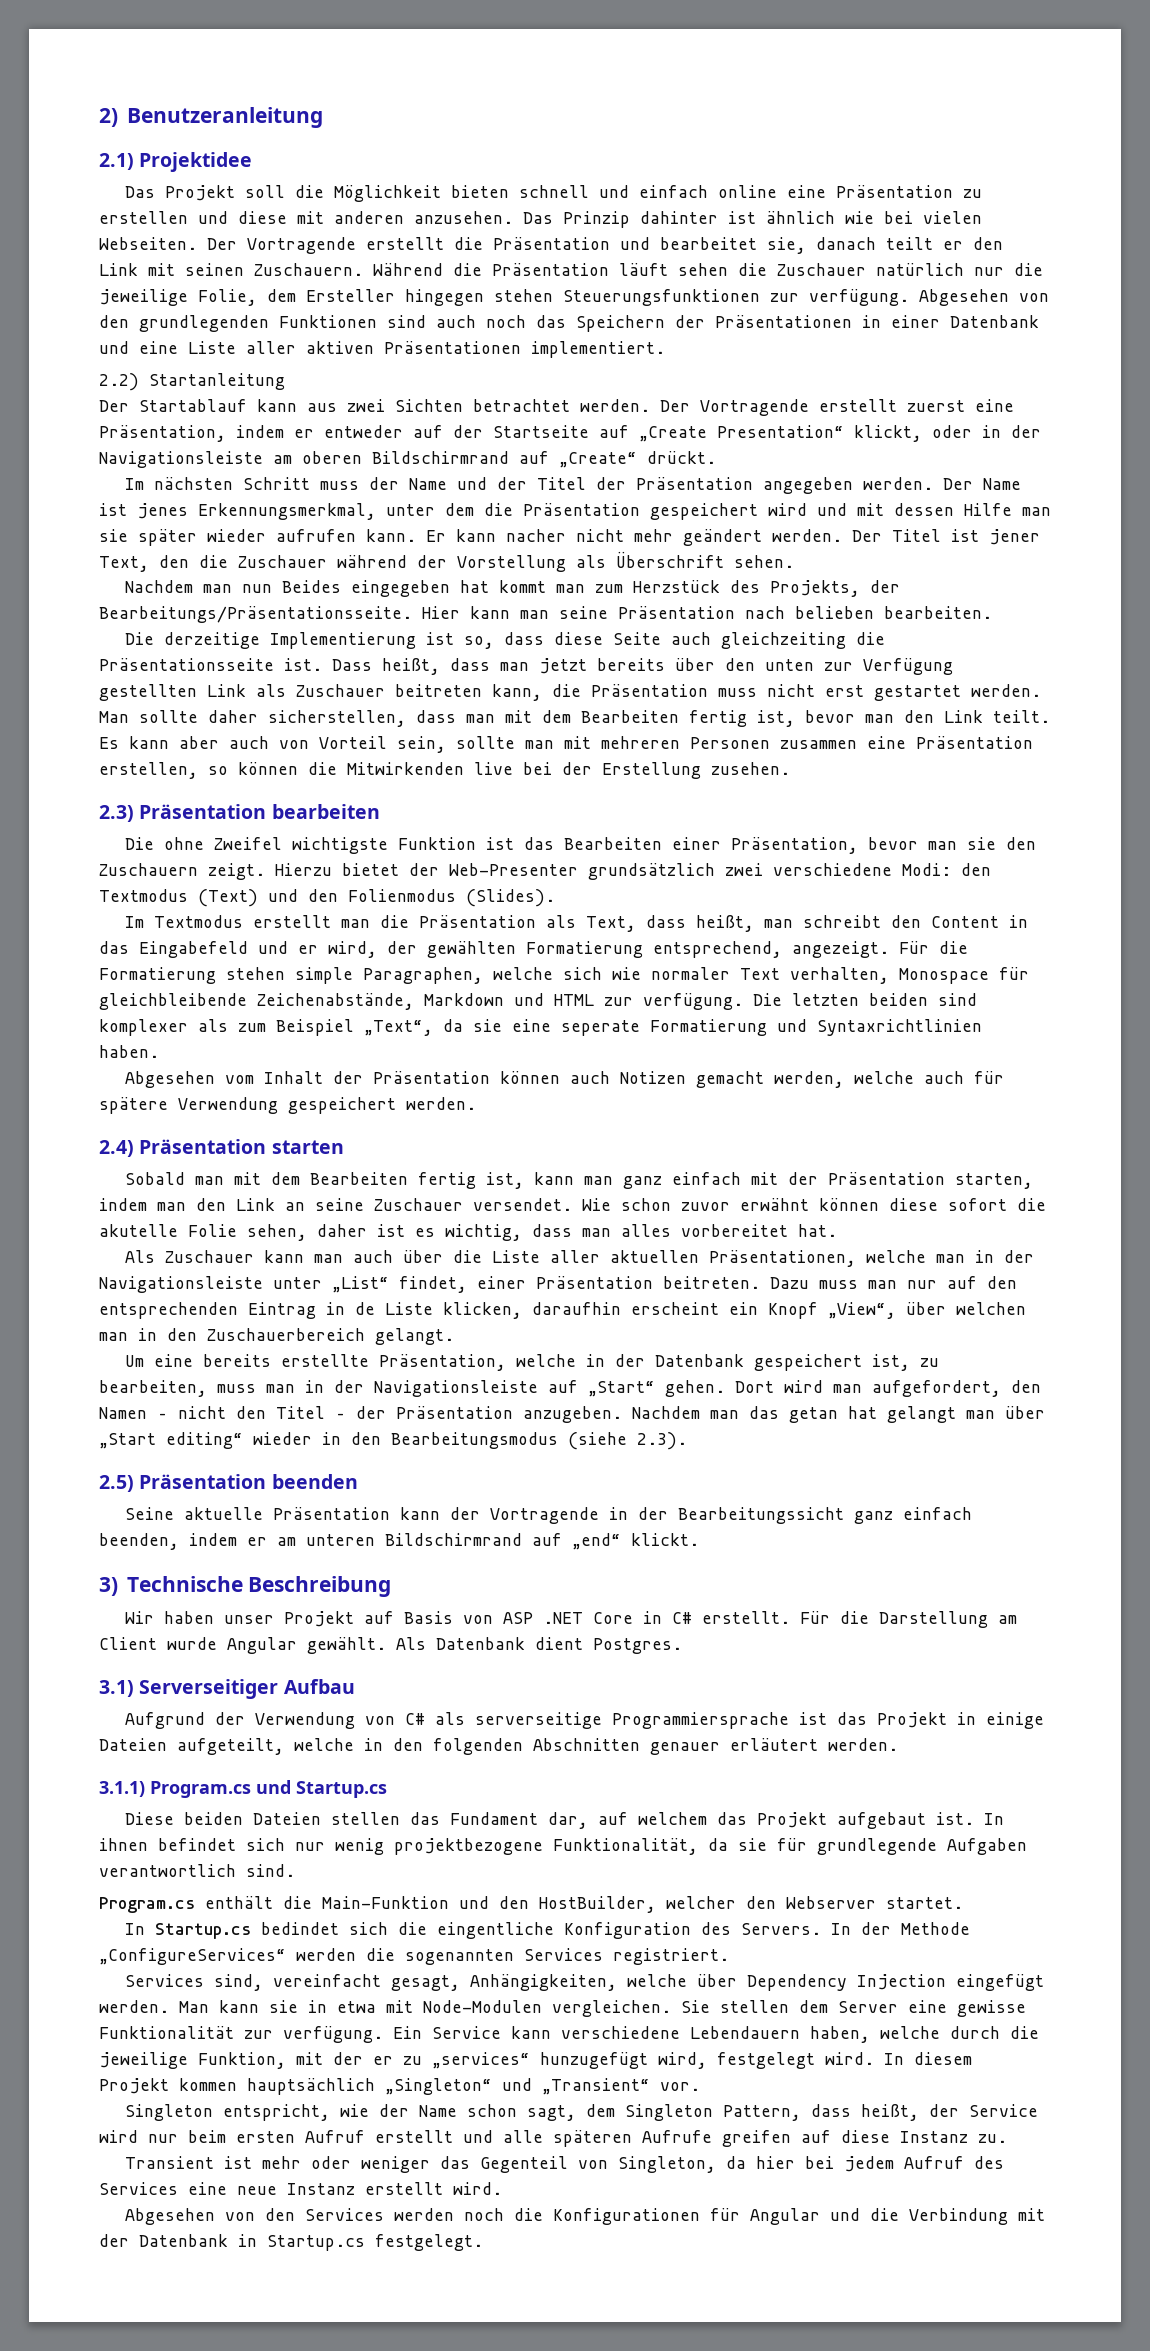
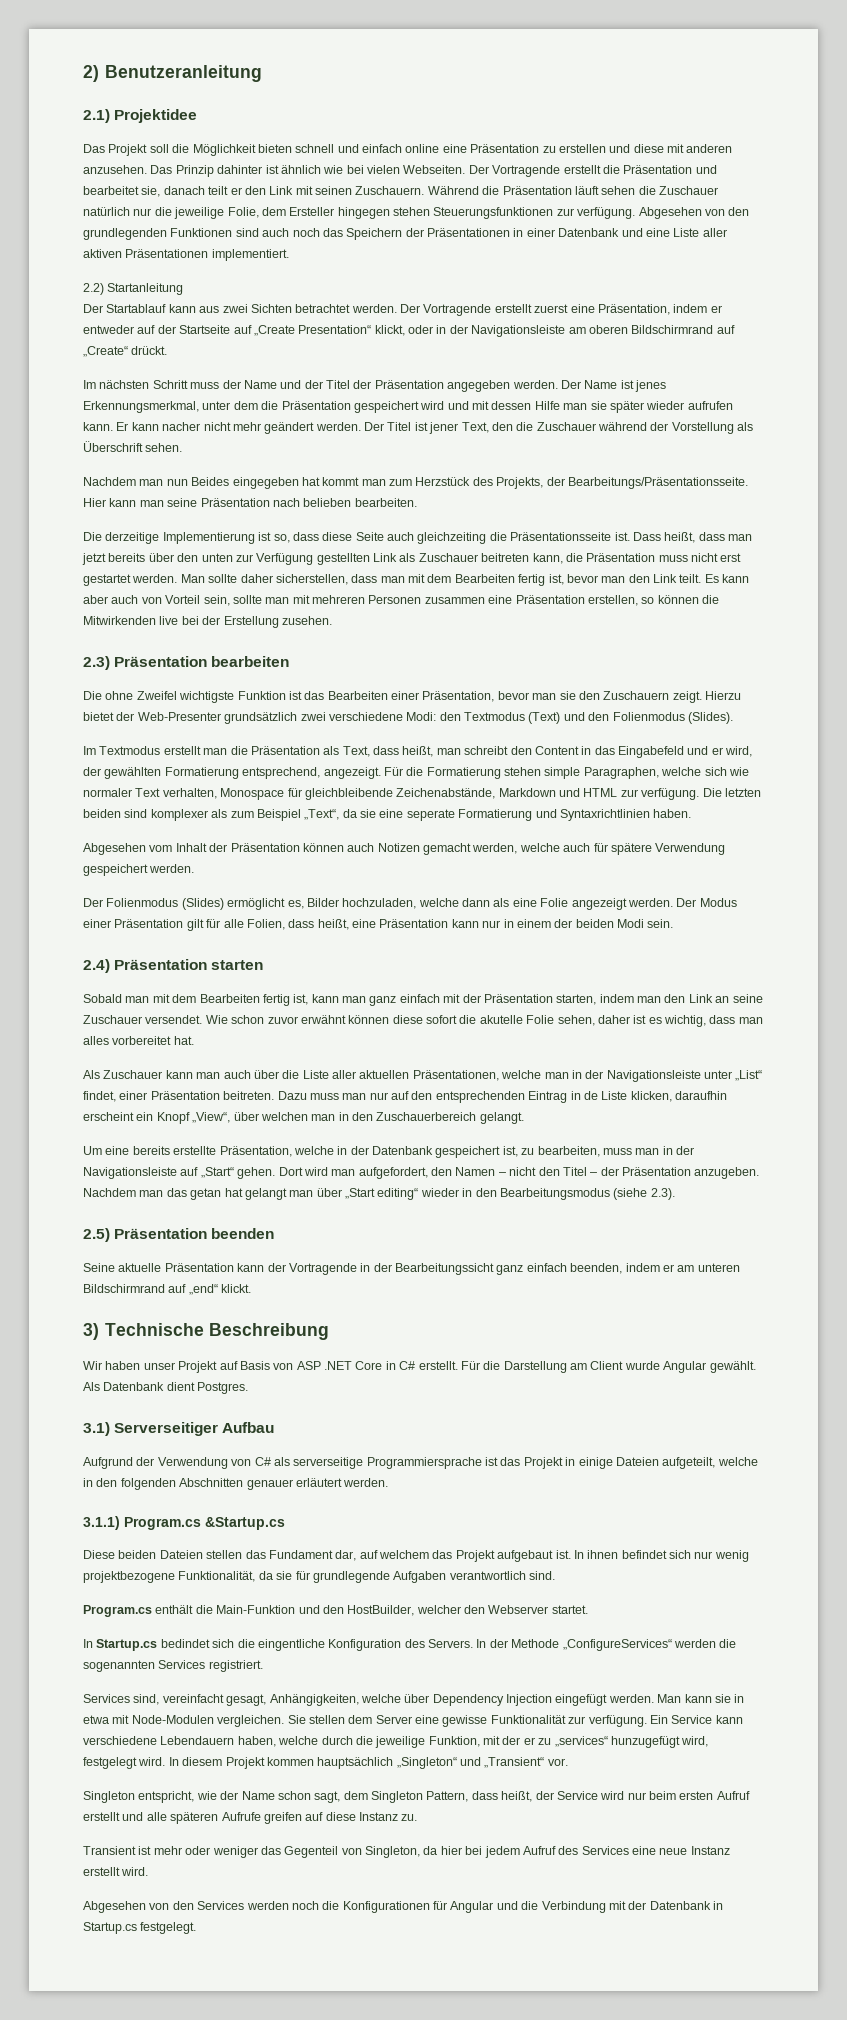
+ Der Folienmodus (Slides) ermöglicht es, Bilder hochzuladen, welche dann als eine Folie angezeigt werden. Der Modus einer Präsentation gilt für alle Folien, dass heißt, eine Präsentation kann nur in einem der beiden Modi sein.
- 3.1.1) Program.cs und Startup.cs
+ 3.1.1) Program.cs &Startup.cs

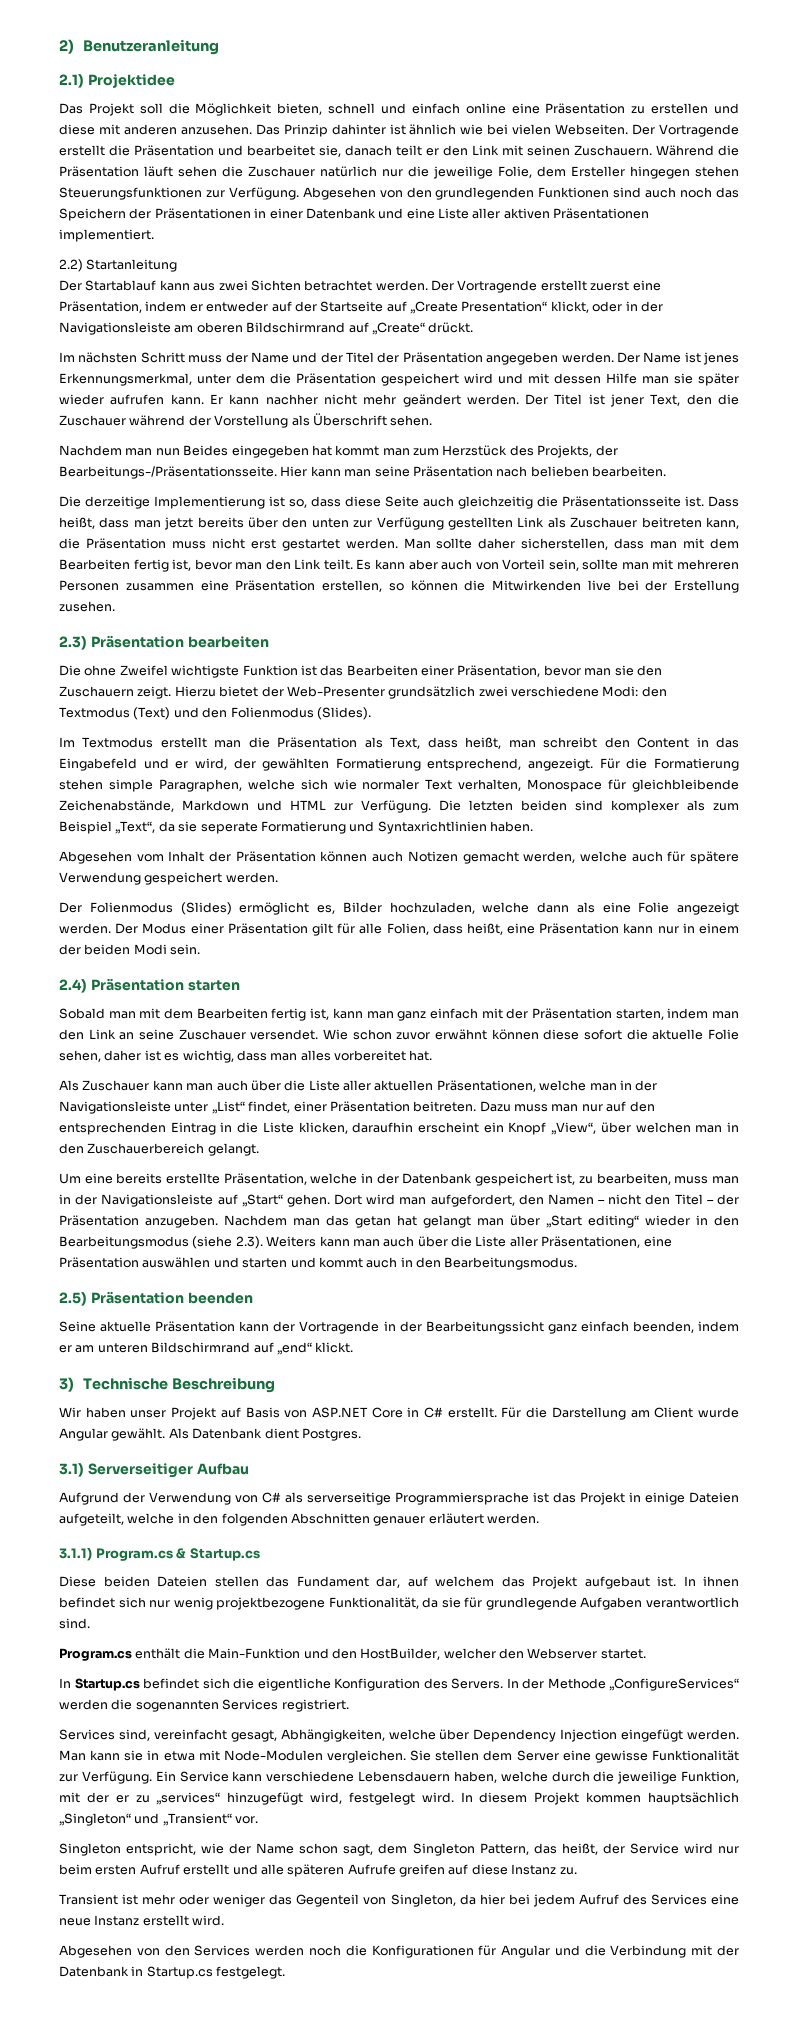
- Das Projekt soll die Möglichkeit bieten schnell und einfach online eine Präsentation zu erstellen und diese mit anderen anzusehen.
+ Das Projekt soll die Möglichkeit bieten, schnell und einfach online eine Präsentation zu erstellen und diese mit anderen anzusehen.
- Während die Präsentation läuft sehen die Zuschauer natürlich nur die jeweilige Folie, dem Ersteller hingegen stehen Steuerungsfunktionen zur verfügung.
+ Während die Präsentation läuft sehen die Zuschauer natürlich nur die jeweilige Folie, dem Ersteller hingegen stehen Steuerungsfunktionen zur Verfügung.
- Er kann nacher nicht mehr geändert werden.
+ Er kann nachher nicht mehr geändert werden.
- Nachdem man nun Beides eingegeben hat kommt man zum Herzstück des Projekts, der Bearbeitungs/Präsentationsseite.
+ Nachdem man nun Beides eingegeben hat kommt man zum Herzstück des Projekts, der Bearbeitungs-/Präsentationsseite.
- Die derzeitige Implementierung ist so, dass diese Seite auch gleichzeiting die Präsentationsseite ist.
+ Die derzeitige Implementierung ist so, dass diese Seite auch gleichzeitig die Präsentationsseite ist.
- Für die Formatierung stehen simple Paragraphen, welche sich wie normaler Text verhalten, Monospace für gleichbleibende Zeichenabstände, Markdown und HTML zur verfügung.
+ Für die Formatierung stehen simple Paragraphen, welche sich wie normaler Text verhalten, Monospace für gleichbleibende Zeichenabstände, Markdown und HTML zur Verfügung.
- Die letzten beiden sind komplexer als zum Beispiel „Text“, da sie eine seperate Formatierung und Syntaxrichtlinien haben.
+ Die letzten beiden sind komplexer als zum Beispiel „Text“, da sie seperate Formatierung und Syntaxrichtlinien haben.
- Wie schon zuvor erwähnt können diese sofort die akutelle Folie sehen, daher ist es wichtig, dass man alles vorbereitet hat.
+ Wie schon zuvor erwähnt können diese sofort die aktuelle Folie sehen, daher ist es wichtig, dass man alles vorbereitet hat.
- Dazu muss man nur auf den entsprechenden Eintrag in de Liste klicken, daraufhin erscheint ein Knopf „View“, über welchen man in den Zuschauerbereich gelangt.
+ Dazu muss man nur auf den entsprechenden Eintrag in die Liste klicken, daraufhin erscheint ein Knopf „View“, über welchen man in den Zuschauerbereich gelangt.
- Nachdem man das getan hat gelangt man über „Start editing“ wieder in den Bearbeitungsmodus (siehe 2.3).
+ Nachdem man das getan hat gelangt man über „Start editing“ wieder in den Bearbeitungsmodus (siehe 2.3). Weiters kann man auch über die Liste aller Präsentationen, eine Präsentation auswählen und starten und kommt auch in den Bearbeitungsmodus.
- Wir haben unser Projekt auf Basis von ASP .NET Core in C# erstellt.
+ Wir haben unser Projekt auf Basis von ASP.NET Core in C# erstellt.
- 3.1.1) Program.cs &Startup.cs
+ 3.1.1) Program.cs & Startup.cs
- In Startup.cs bedindet sich die eingentliche Konfiguration des Servers.
+ In Startup.cs befindet sich die eigentliche Konfiguration des Servers.
- Services sind, vereinfacht gesagt, Anhängigkeiten, welche über Dependency Injection eingefügt werden.
+ Services sind, vereinfacht gesagt, Abhängigkeiten, welche über Dependency Injection eingefügt werden.
- Sie stellen dem Server eine gewisse Funktionalität zur verfügung.
+ Sie stellen dem Server eine gewisse Funktionalität zur Verfügung.
- Ein Service kann verschiedene Lebendauern haben, welche durch die jeweilige Funktion, mit der er zu „services“ hunzugefügt wird, festgelegt wird.
+ Ein Service kann verschiedene Lebensdauern haben, welche durch die jeweilige Funktion, mit der er zu „services“ hinzugefügt wird, festgelegt wird.
- Singleton entspricht, wie der Name schon sagt, dem Singleton Pattern, dass heißt, der Service wird nur beim ersten Aufruf erstellt und alle späteren Aufrufe greifen auf diese Instanz zu.
+ Singleton entspricht, wie der Name schon sagt, dem Singleton Pattern, das heißt, der Service wird nur beim ersten Aufruf erstellt und alle späteren Aufrufe greifen auf diese Instanz zu.

